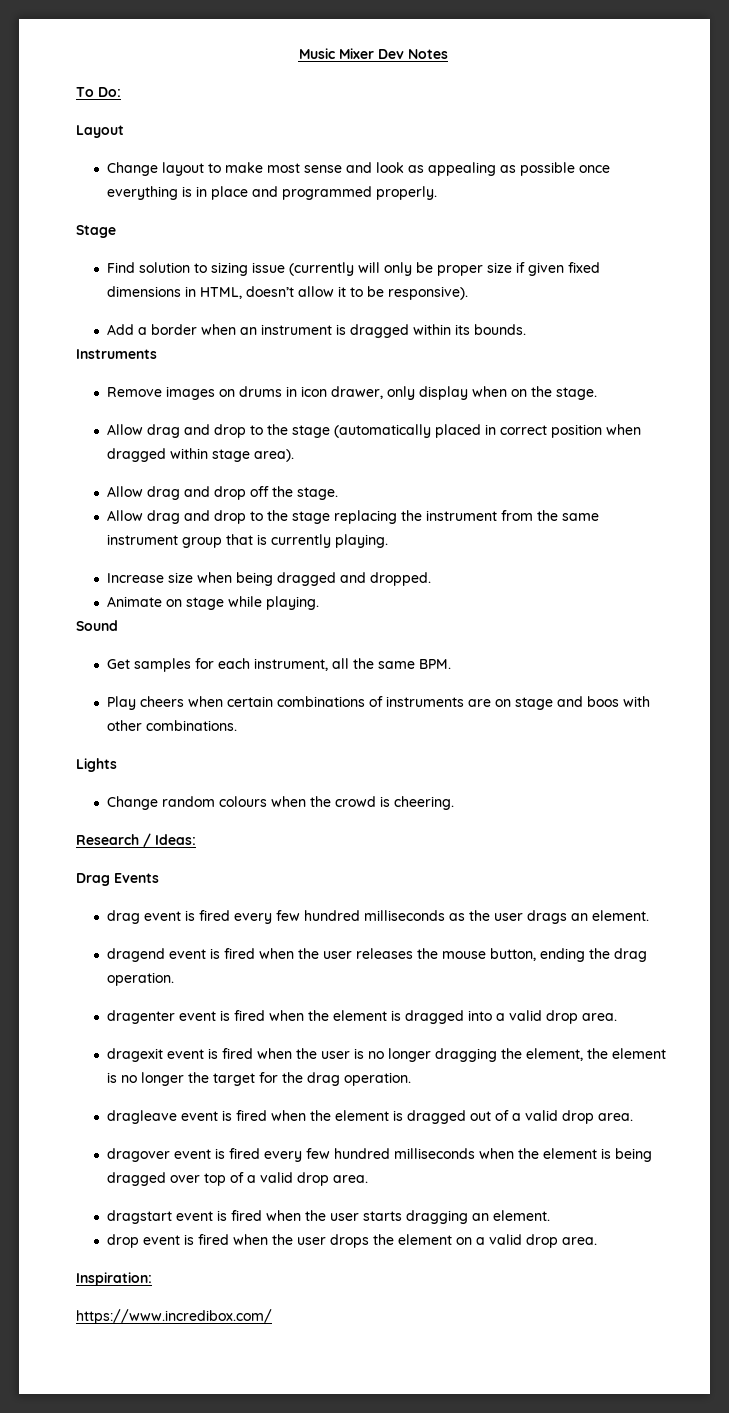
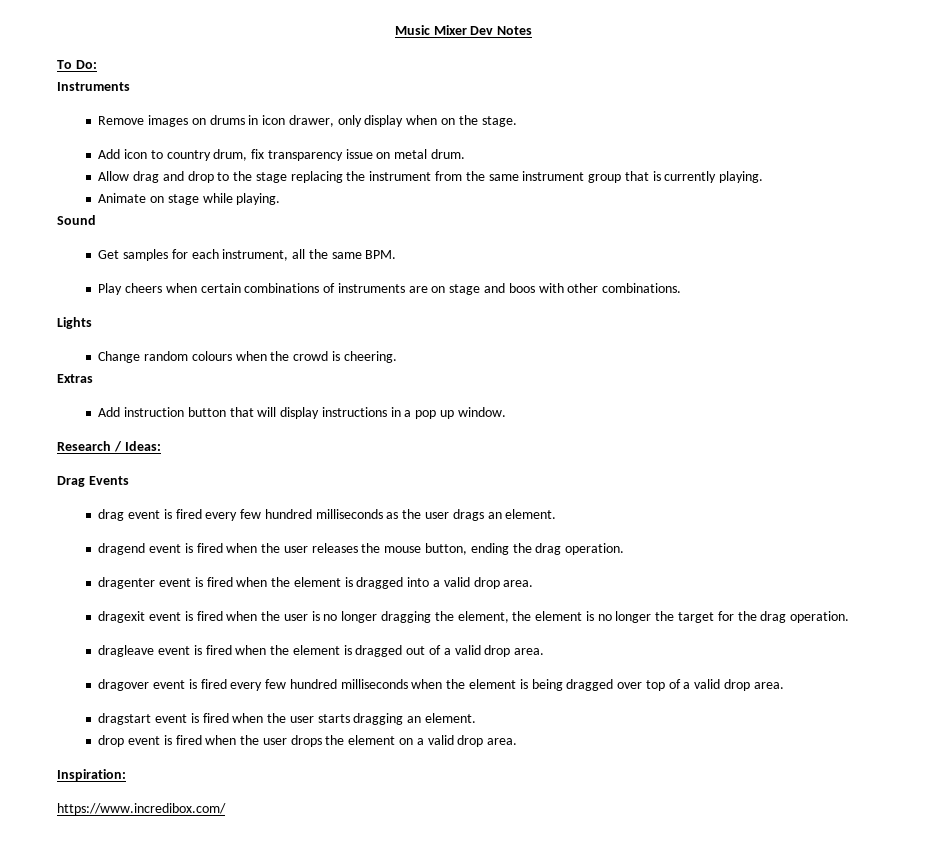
- Layout
- Change layout to make most sense and look as appealing as possible once everything is in place and programmed properly.
- Stage
- Find solution to sizing issue (currently will only be proper size if given fixed dimensions in HTML, doesn’t allow it to be responsive).
- Add a border when an instrument is dragged within its bounds.
- Allow drag and drop to the stage (automatically placed in correct position when dragged within stage area).
- Allow drag and drop off the stage.
+ Add icon to country drum, fix transparency issue on metal drum.
- Increase size when being dragged and dropped.
+ Extras
+ Add instruction button that will display instructions in a pop up window.

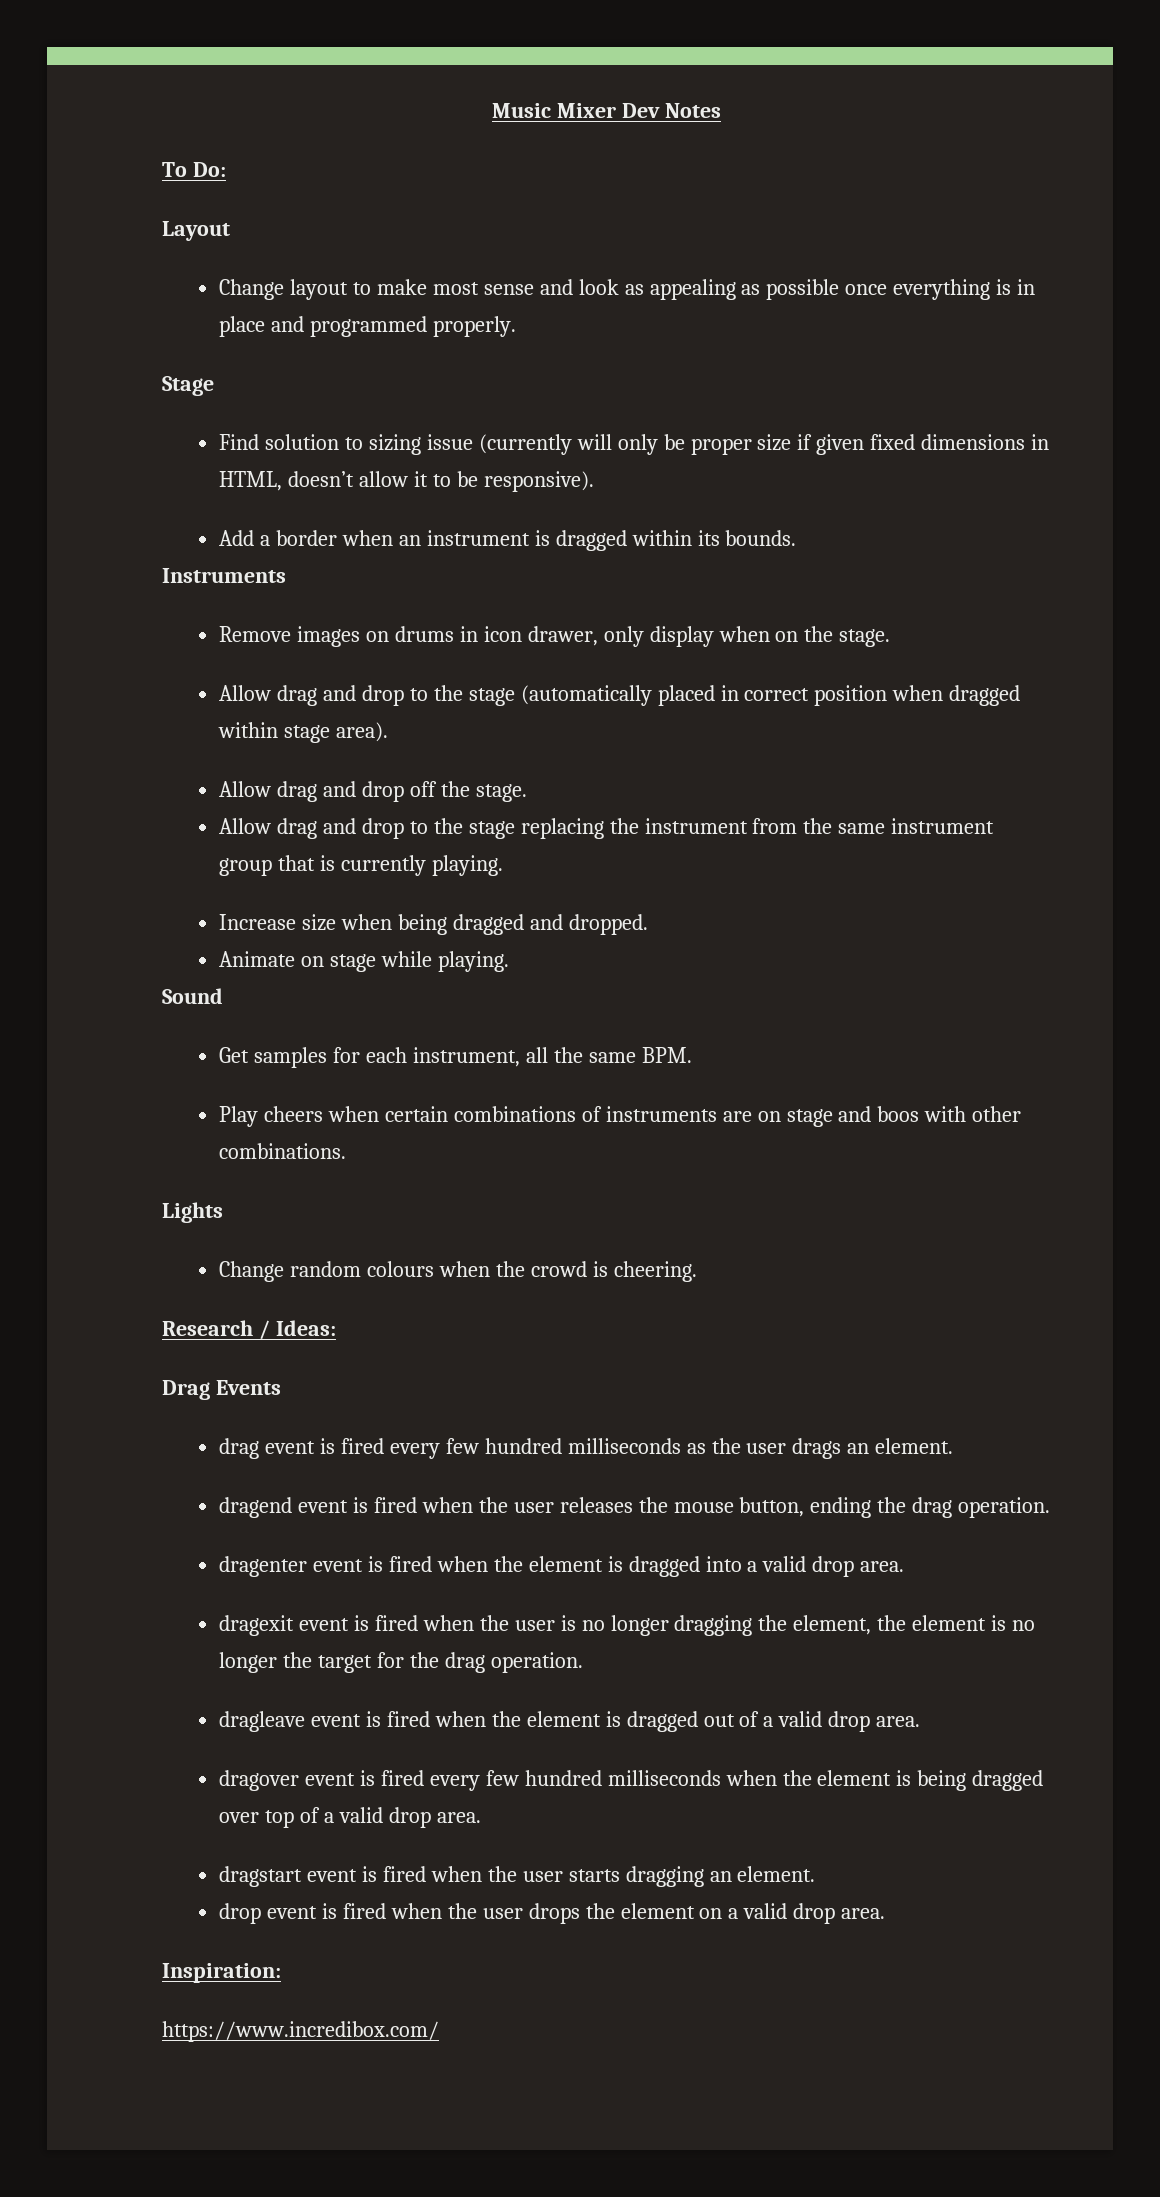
+ Layout
+ Change layout to make most sense and look as appealing as possible once everything is in place and programmed properly.
+ Stage
+ Find solution to sizing issue (currently will only be proper size if given fixed dimensions in HTML, doesn’t allow it to be responsive).
+ Add a border when an instrument is dragged within its bounds.
- Add icon to country drum, fix transparency issue on metal drum.
+ Allow drag and drop to the stage (automatically placed in correct position when dragged within stage area).
+ Allow drag and drop off the stage.
+ Increase size when being dragged and dropped.
- Extras
- Add instruction button that will display instructions in a pop up window.

